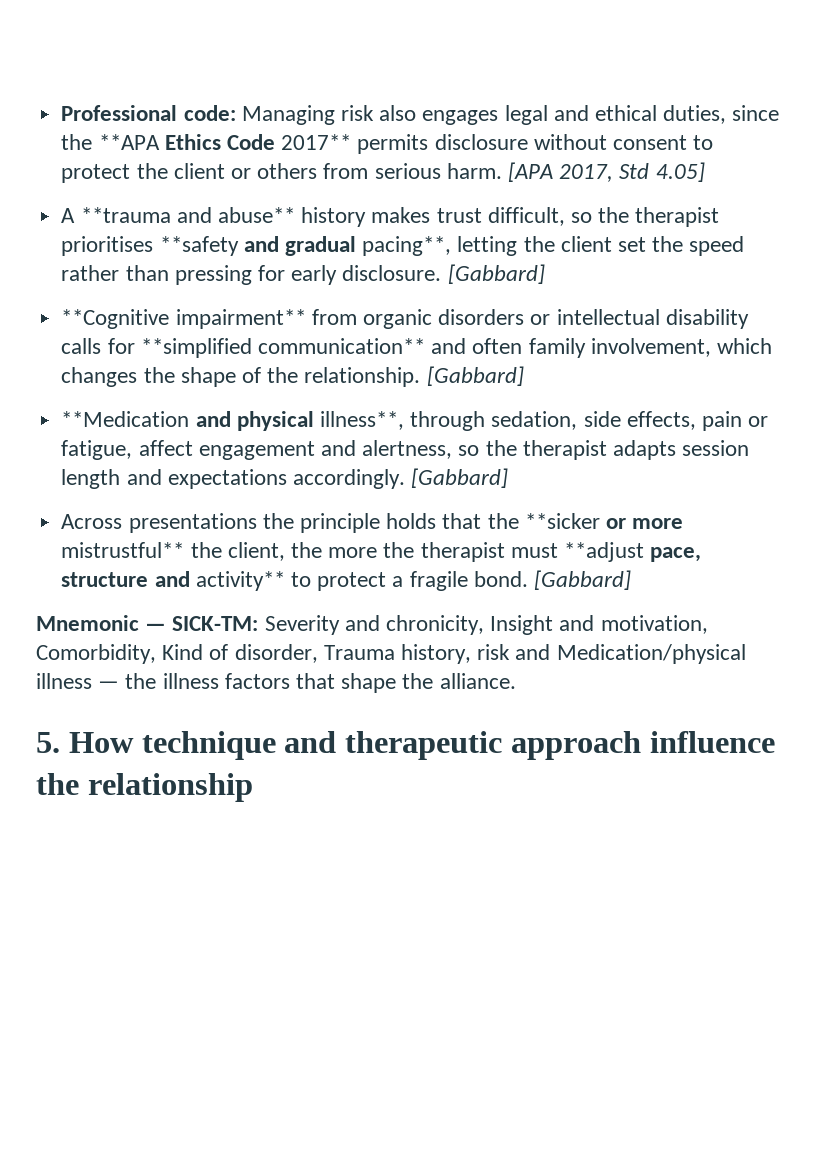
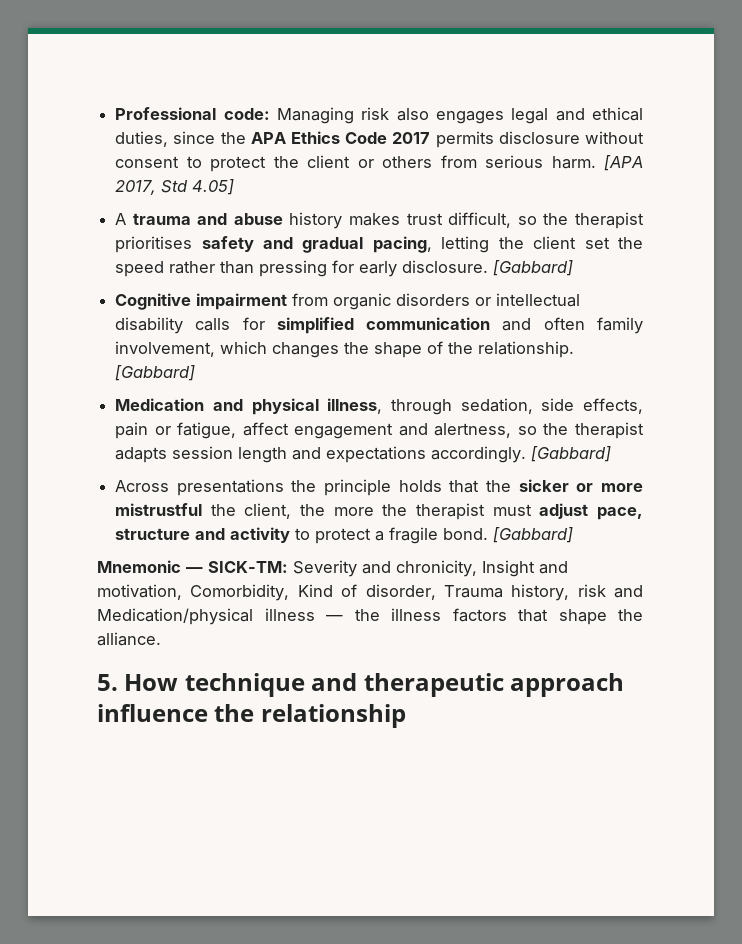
- Professional code: Managing risk also engages legal and ethical duties, since the **APA Ethics Code 2017** permits disclosure without consent to protect the client or others from serious harm.
+ Professional code: Managing risk also engages legal and ethical duties, since the APA Ethics Code 2017 permits disclosure without consent to protect the client or others from serious harm.
- A **trauma and abuse** history makes trust difficult, so the therapist prioritises **safety and gradual pacing**, letting the client set the speed rather than pressing for early disclosure.
+ A trauma and abuse history makes trust difficult, so the therapist prioritises safety and gradual pacing, letting the client set the speed rather than pressing for early disclosure.
- **Cognitive impairment** from organic disorders or intellectual disability calls for **simplified communication** and often family involvement, which changes the shape of the relationship.
+ Cognitive impairment from organic disorders or intellectual disability calls for simplified communication and often family involvement, which changes the shape of the relationship.
- **Medication and physical illness**, through sedation, side effects, pain or fatigue, affect engagement and alertness, so the therapist adapts session length and expectations accordingly.
+ Medication and physical illness, through sedation, side effects, pain or fatigue, affect engagement and alertness, so the therapist adapts session length and expectations accordingly.
- Across presentations the principle holds that the **sicker or more mistrustful** the client, the more the therapist must **adjust pace, structure and activity** to protect a fragile bond.
+ Across presentations the principle holds that the sicker or more mistrustful the client, the more the therapist must adjust pace, structure and activity to protect a fragile bond.

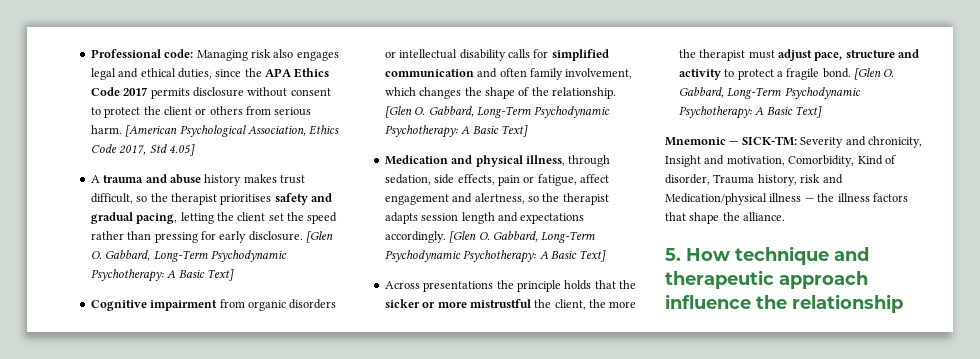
- [APA 2017, Std 4.05]
+ [American Psychological Association, Ethics Code 2017, Std 4.05]
- A trauma and abuse history makes trust difficult, so the therapist prioritises safety and gradual pacing, letting the client set the speed rather than pressing for early disclosure. [Gabbard]
+ A trauma and abuse history makes trust difficult, so the therapist prioritises safety and gradual pacing, letting the client set the speed rather than pressing for early disclosure. [Glen O. Gabbard, Long-Term Psychodynamic Psychotherapy: A Basic Text]
- Cognitive impairment from organic disorders or intellectual disability calls for simplified communication and often family involvement, which changes the shape of the relationship. [Gabbard]
+ Cognitive impairment from organic disorders or intellectual disability calls for simplified communication and often family involvement, which changes the shape of the relationship. [Glen O. Gabbard, Long-Term Psychodynamic Psychotherapy: A Basic Text]
- Medication and physical illness, through sedation, side effects, pain or fatigue, affect engagement and alertness, so the therapist adapts session length and expectations accordingly. [Gabbard]
+ Medication and physical illness, through sedation, side effects, pain or fatigue, affect engagement and alertness, so the therapist adapts session length and expectations accordingly. [Glen O. Gabbard, Long-Term Psychodynamic Psychotherapy: A Basic Text]
- Across presentations the principle holds that the sicker or more mistrustful the client, the more the therapist must adjust pace, structure and activity to protect a fragile bond. [Gabbard]
+ Across presentations the principle holds that the sicker or more mistrustful the client, the more the therapist must adjust pace, structure and activity to protect a fragile bond. [Glen O. Gabbard, Long-Term Psychodynamic Psychotherapy: A Basic Text]

